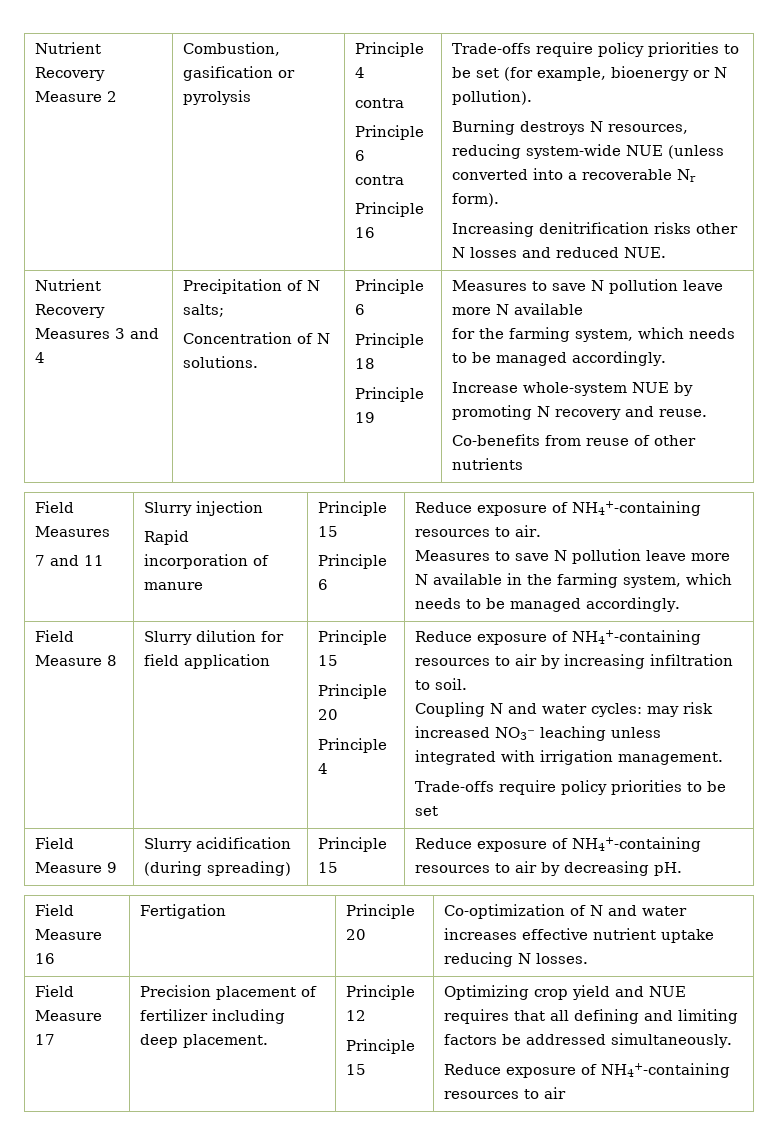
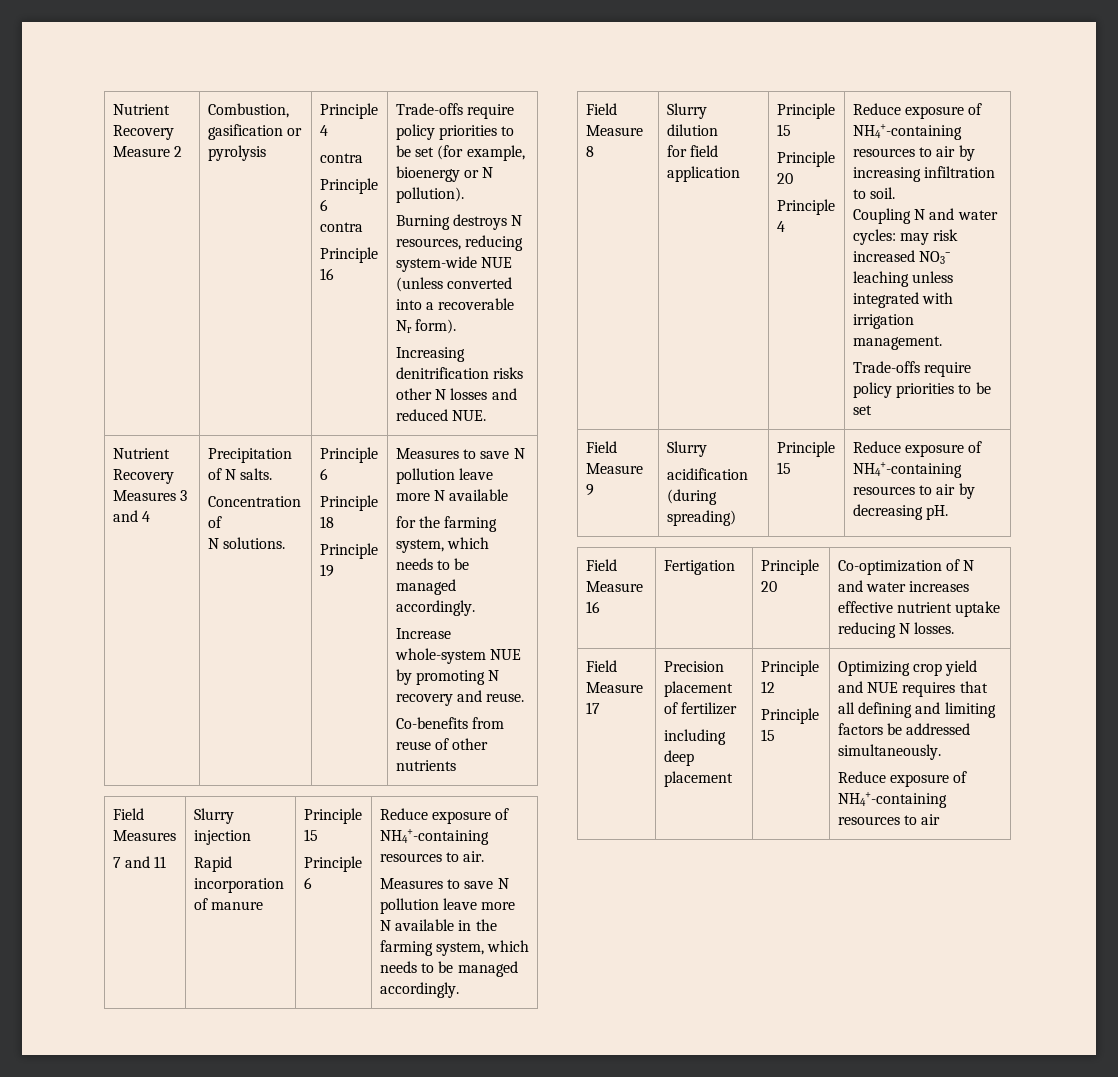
- Precipitation of N salts;
+ Precipitation of N salts.
- Concentration of N solutions.
+ Concentration of
+ N solutions.
- Slurry dilution for field application
+ Slurry dilution
+ for field application
- Field Measure 9 | Slurry acidification (during spreading) | Principle 15 | Reduce exposure of NH4+-containing resources to air by decreasing pH.
+ Field Measure 9 | Slurry
+ acidification (during spreading) | Principle 15 | Reduce exposure of NH4+-containing resources to air by decreasing pH.
- Field Measure 17 | Precision placement of fertilizer including deep placement. | Principle 12
+ Field Measure 17 | Precision placement of fertilizer
+ including deep placement | Principle 12

